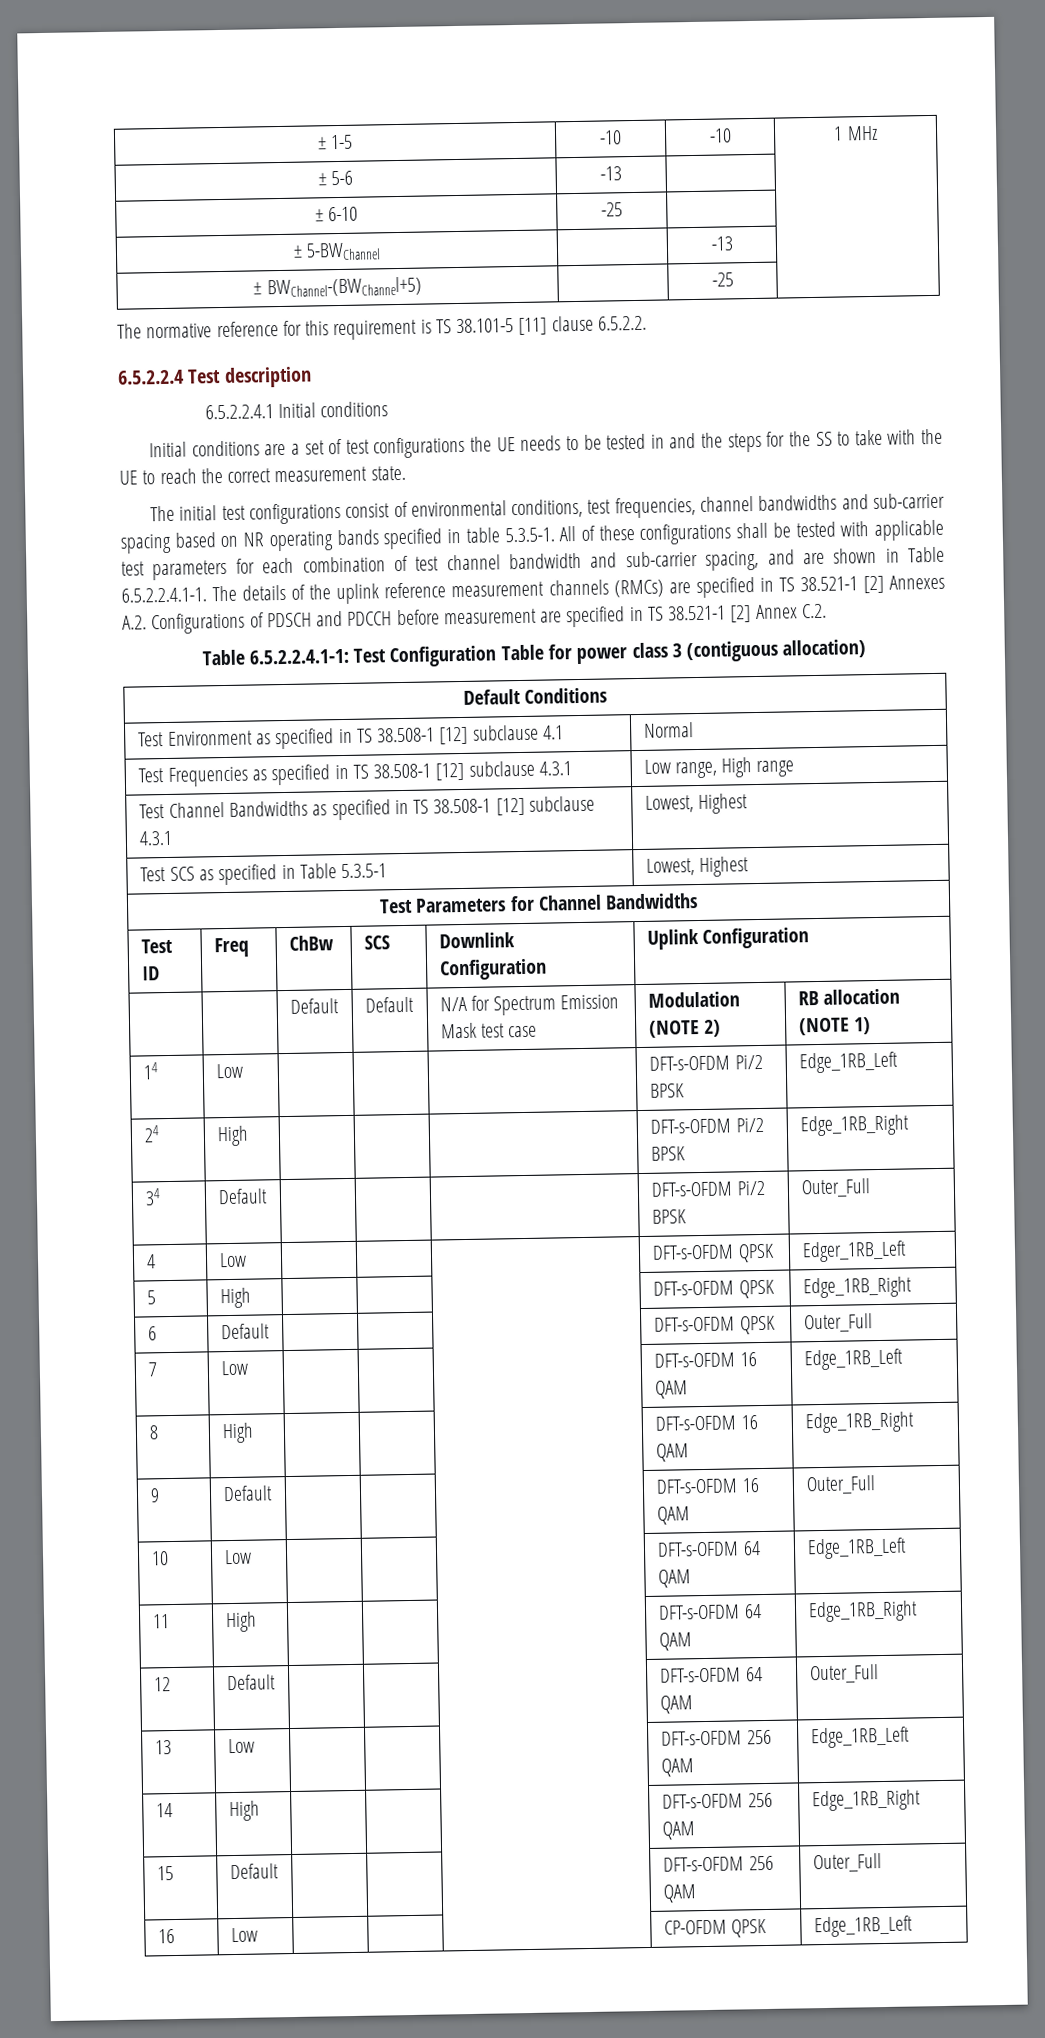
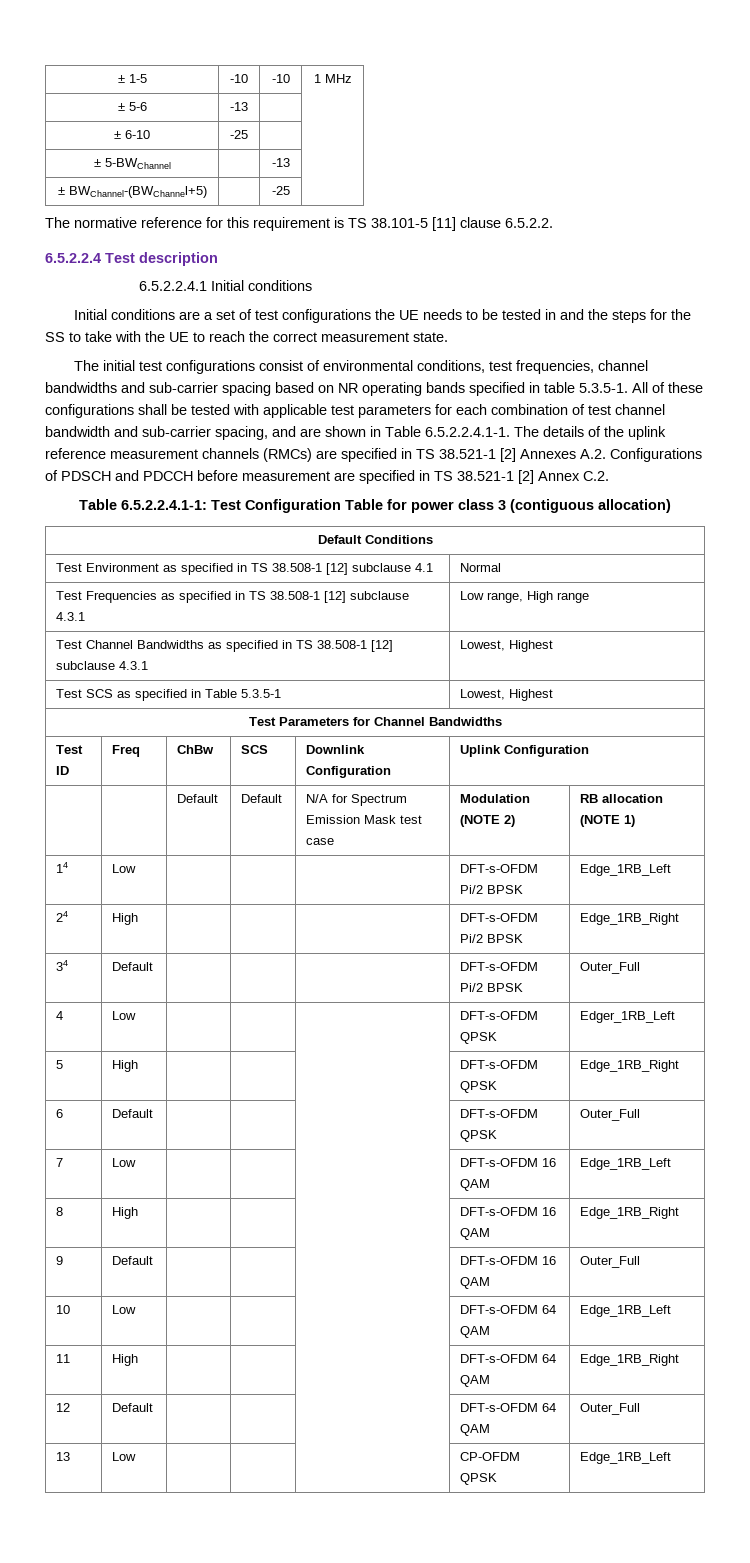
- 13 | Low | | | | DFT-s-OFDM 256 QAM | Edge_1RB_Left
- 14 | High | | | | DFT-s-OFDM 256 QAM | Edge_1RB_Right
- 15 | Default | | | | DFT-s-OFDM 256 QAM | Outer_Full
- 16 | Low | | | | CP-OFDM QPSK | Edge_1RB_Left
+ 13 | Low | | | | CP-OFDM QPSK | Edge_1RB_Left

